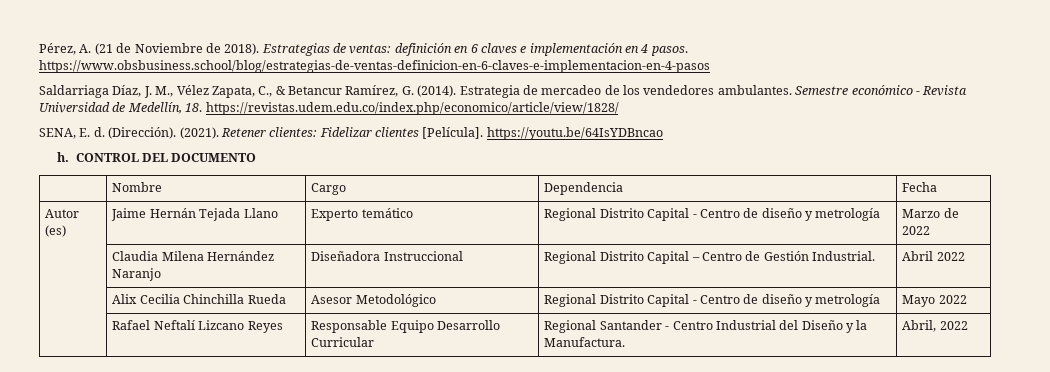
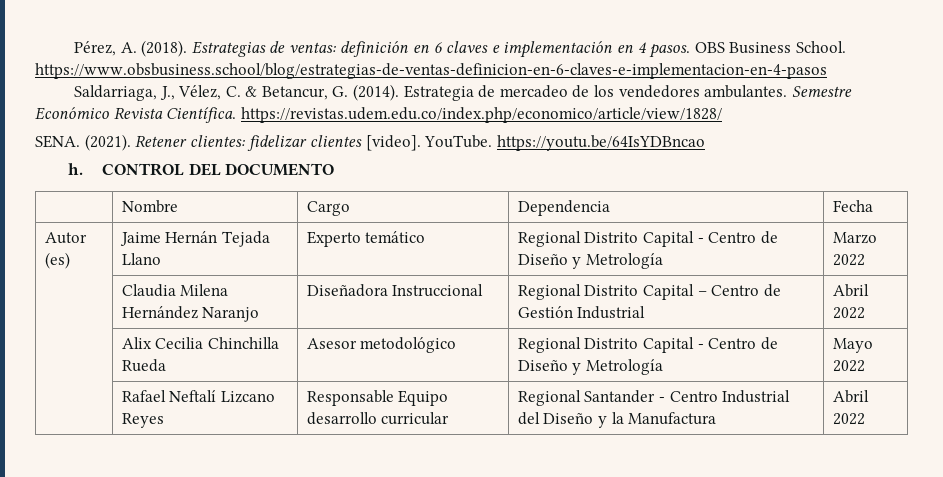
- Pérez, A. (21 de Noviembre de 2018).
+ Pérez, A. (2018).
- Estrategias de ventas: definición en 6 claves e implementación en 4 pasos. https://www.obsbusiness.school/blog/estrategias-de-ventas-definicion-en-6-claves-e-implementacion-en-4-pasos
- Saldarriaga Díaz, J. M., Vélez Zapata, C., & Betancur Ramírez, G. (2014).
+ Estrategias de ventas: definición en 6 claves e implementación en 4 pasos. OBS Business School. https://www.obsbusiness.school/blog/estrategias-de-ventas-definicion-en-6-claves-e-implementacion-en-4-pasos
+ Saldarriaga, J., Vélez, C. & Betancur, G. (2014).
- Semestre económico - Revista Universidad de Medellín, 18. https://revistas.udem.edu.co/index.php/economico/article/view/1828/
- SENA, E. d. (Dirección). (2021). Retener clientes: Fidelizar clientes [Película]. https://youtu.be/64IsYDBncao
+ Semestre Económico Revista Científica. https://revistas.udem.edu.co/index.php/economico/article/view/1828/
+ SENA. (2021). Retener clientes: fidelizar clientes [video]. YouTube. https://youtu.be/64IsYDBncao
- Autor (es) | Jaime Hernán Tejada Llano | Experto temático | Regional Distrito Capital - Centro de diseño y metrología | Marzo de 2022
+ Autor (es) | Jaime Hernán Tejada Llano | Experto temático | Regional Distrito Capital - Centro de Diseño y Metrología | Marzo 2022
- | Claudia Milena Hernández Naranjo | Diseñadora Instruccional | Regional Distrito Capital – Centro de Gestión Industrial. | Abril 2022
+ | Claudia Milena Hernández Naranjo | Diseñadora Instruccional | Regional Distrito Capital – Centro de Gestión Industrial | Abril 2022
- | Alix Cecilia Chinchilla Rueda | Asesor Metodológico | Regional Distrito Capital - Centro de diseño y metrología | Mayo 2022
+ | Alix Cecilia Chinchilla Rueda | Asesor metodológico | Regional Distrito Capital - Centro de Diseño y Metrología | Mayo 2022
- | Rafael Neftalí Lizcano Reyes | Responsable Equipo Desarrollo Curricular | Regional Santander - Centro Industrial del Diseño y la Manufactura. | Abril, 2022
+ | Rafael Neftalí Lizcano Reyes | Responsable Equipo desarrollo curricular | Regional Santander - Centro Industrial del Diseño y la Manufactura | Abril 2022

